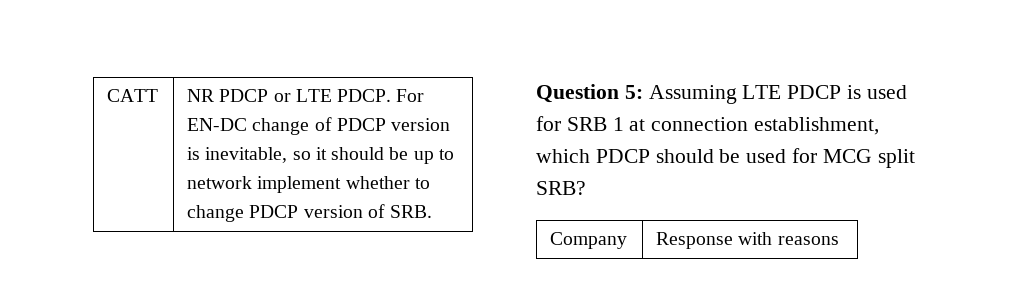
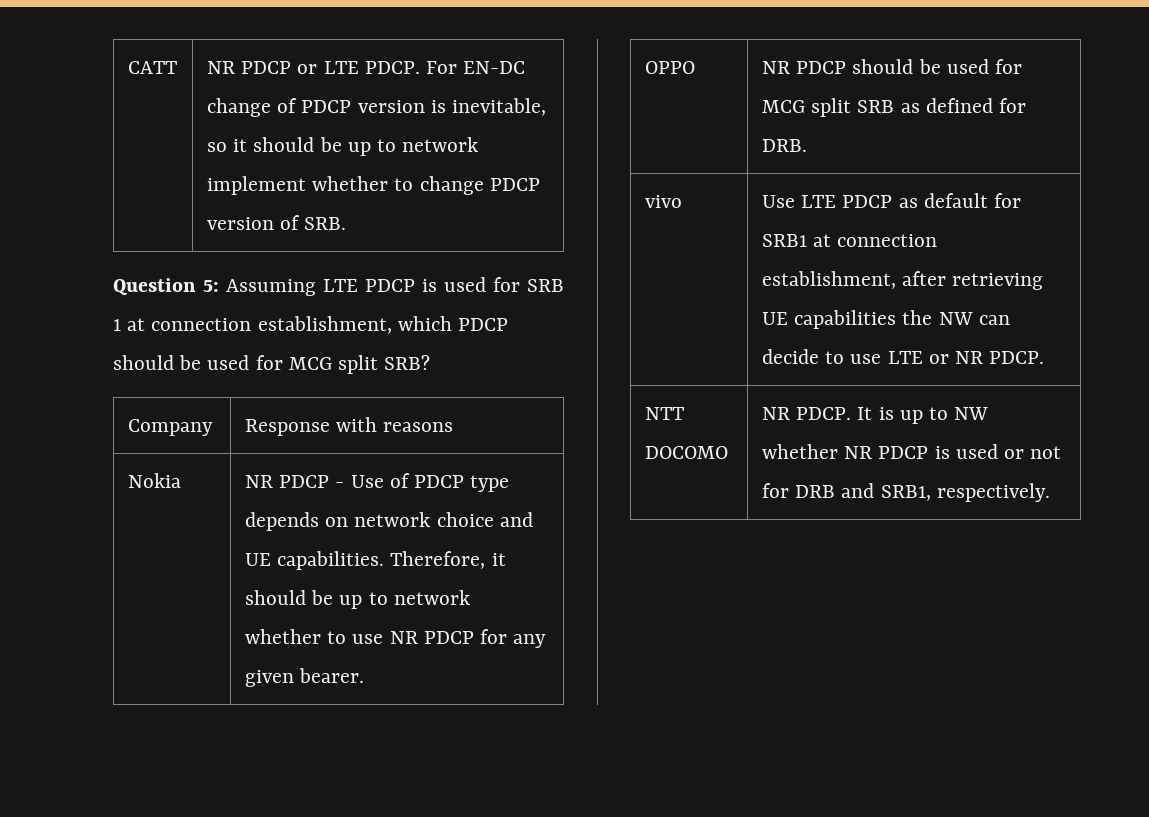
+ Nokia | NR PDCP - Use of PDCP type depends on network choice and UE capabilities. Therefore, it should be up to network whether to use NR PDCP for any given bearer.
+ OPPO | NR PDCP should be used for MCG split SRB as defined for DRB.
+ vivo | Use LTE PDCP as default for SRB1 at connection establishment, after retrieving UE capabilities the NW can decide to use LTE or NR PDCP.
+ NTT DOCOMO | NR PDCP. It is up to NW whether NR PDCP is used or not for DRB and SRB1, respectively.

